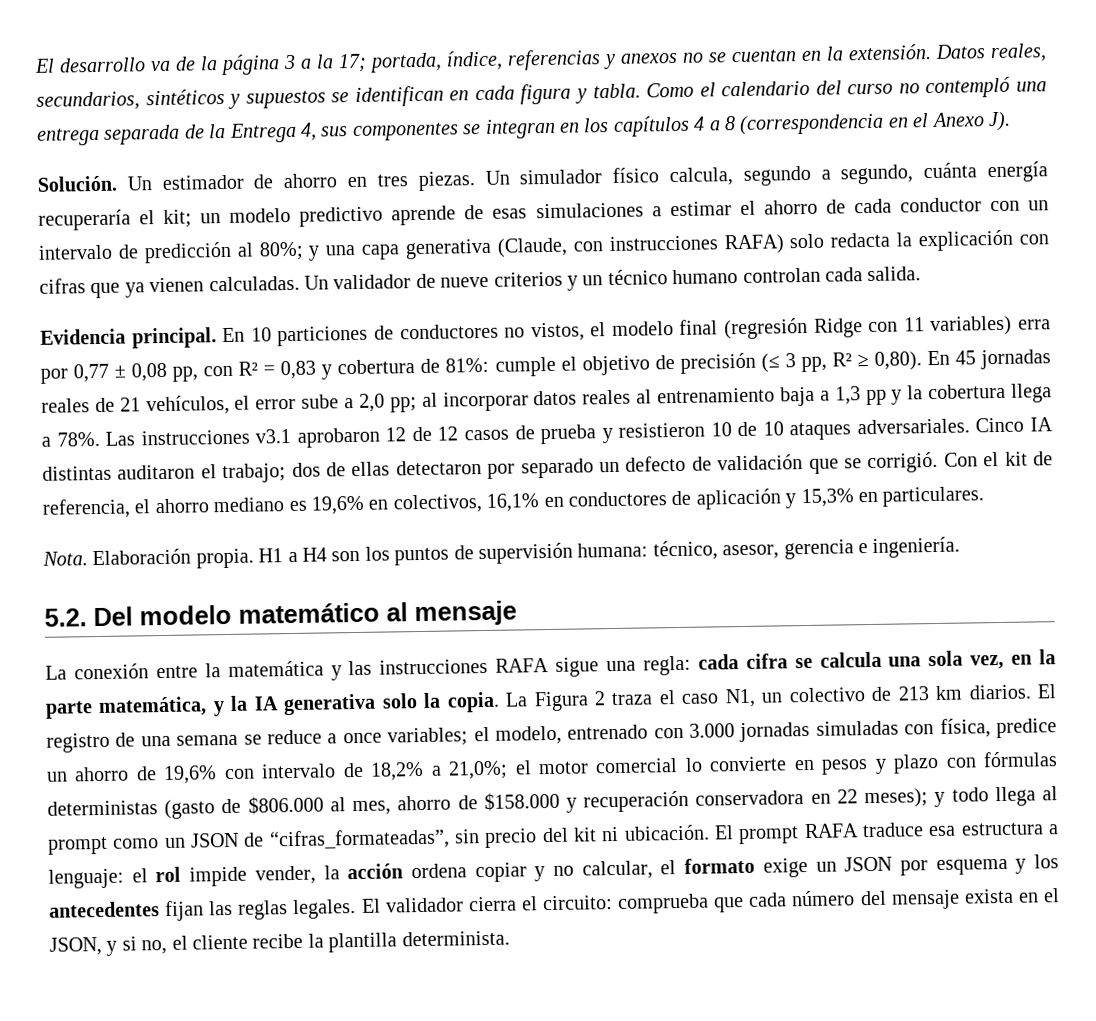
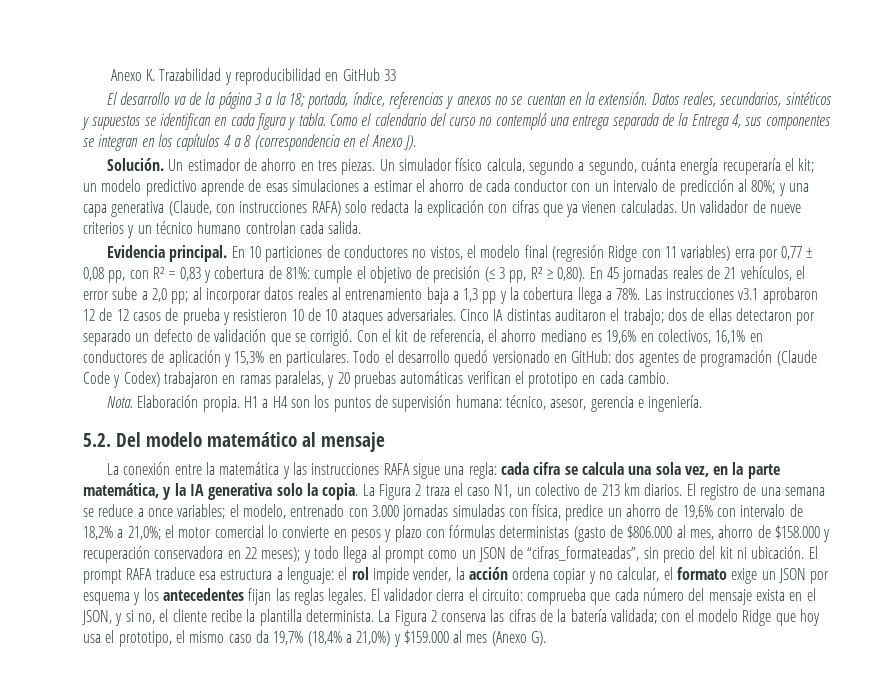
+ Anexo K. Trazabilidad y reproducibilidad en GitHub 33
- El desarrollo va de la página 3 a la 17; portada, índice, referencias y anexos no se cuentan en la extensión.
+ El desarrollo va de la página 3 a la 18; portada, índice, referencias y anexos no se cuentan en la extensión.
+ Todo el desarrollo quedó versionado en GitHub: dos agentes de programación (Claude Code y Codex) trabajaron en ramas paralelas, y 20 pruebas automáticas verifican el prototipo en cada cambio.
+ La Figura 2 conserva las cifras de la batería validada; con el modelo Ridge que hoy usa el prototipo, el mismo caso da 19,7% (18,4% a 21,0%) y $159.000 al mes (Anexo G).

